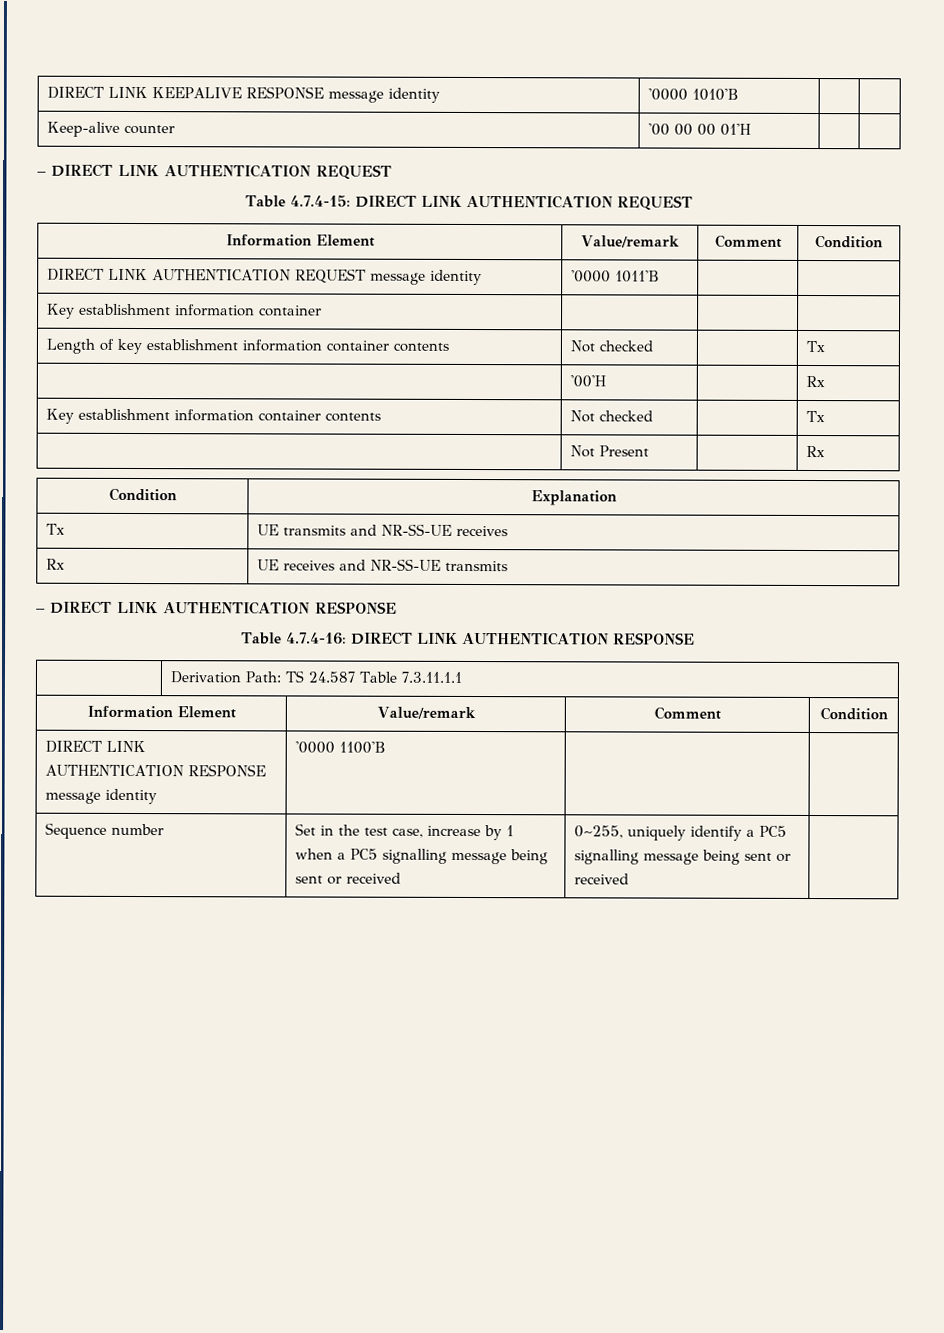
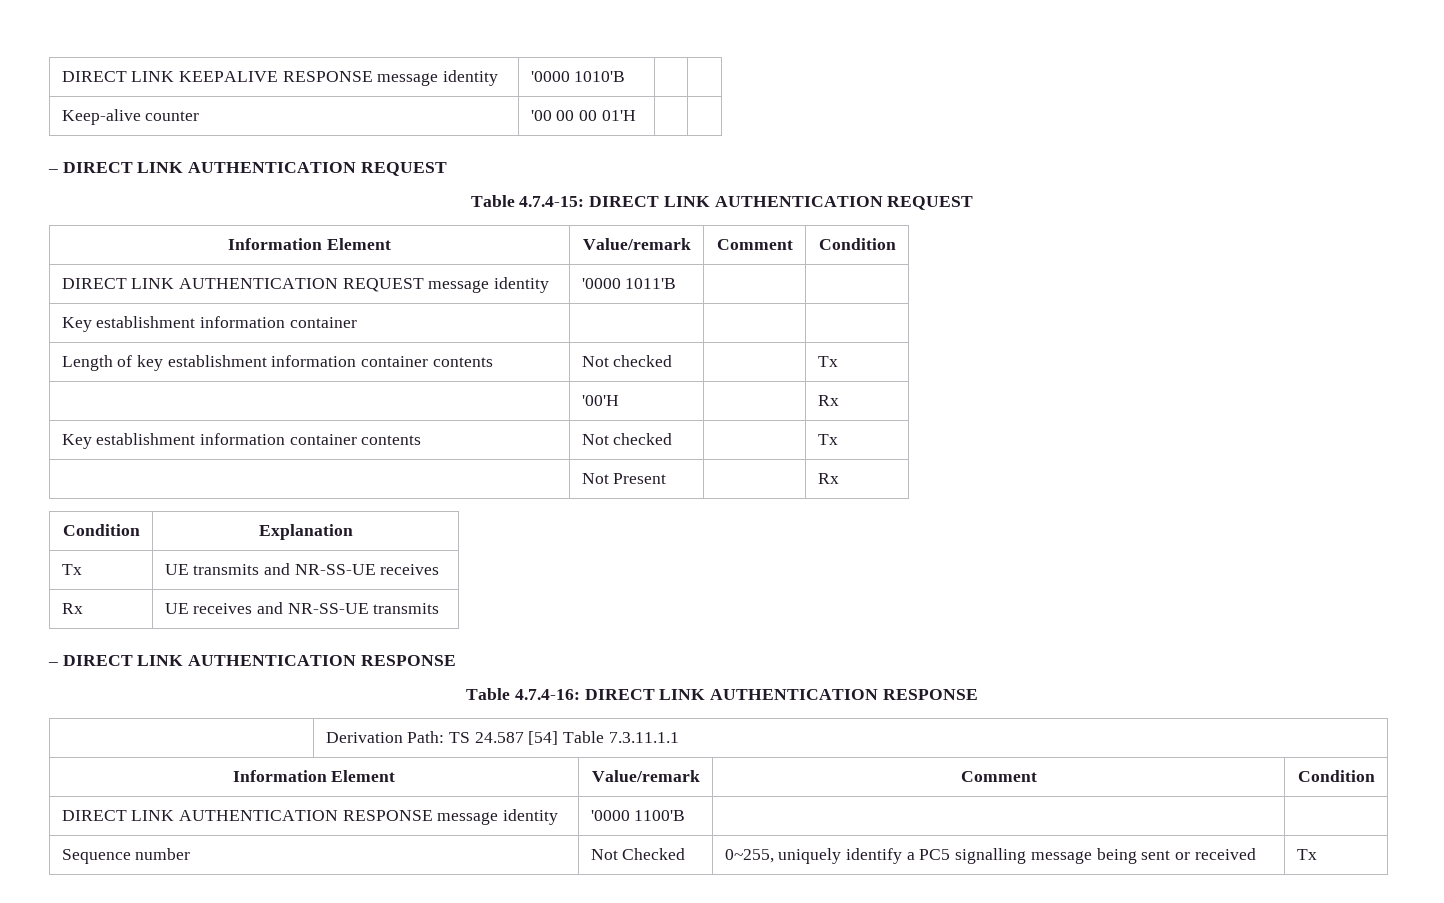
- | Derivation Path: TS 24.587 Table 7.3.11.1.1
+ | Derivation Path: TS 24.587 [54] Table 7.3.11.1.1
- Sequence number | Set in the test case, increase by 1 when a PC5 signalling message being sent or received | 0~255, uniquely identify a PC5 signalling message being sent or received |
+ Sequence number | Not Checked | 0~255, uniquely identify a PC5 signalling message being sent or received | Tx

